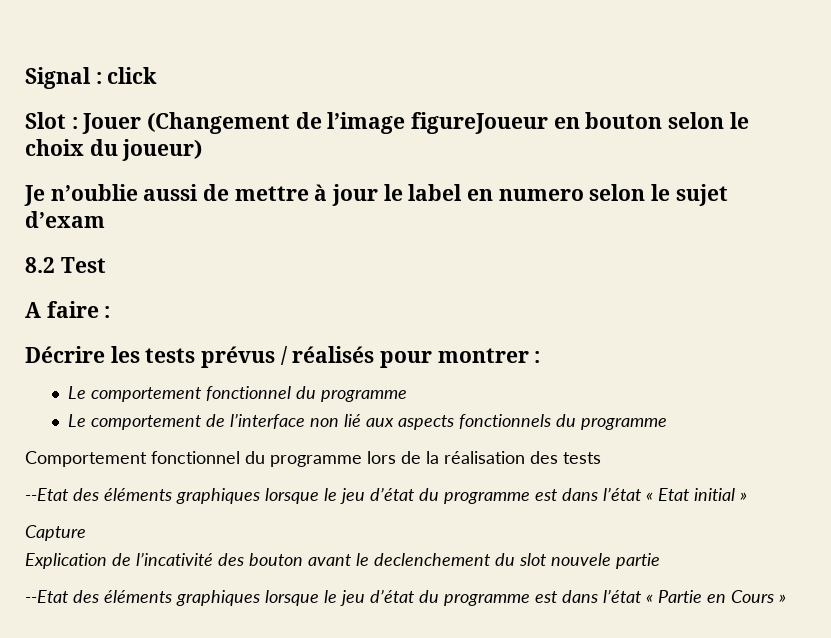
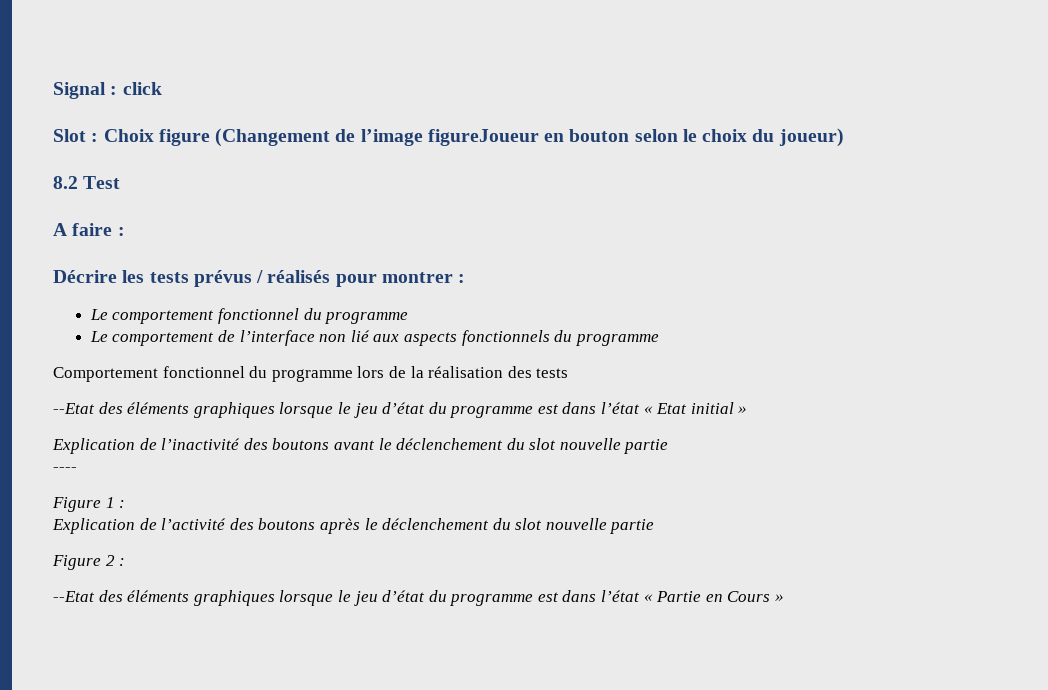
- Slot : Jouer (Changement de l’image figureJoueur en bouton selon le choix du joueur)
+ Slot : Choix figure (Changement de l’image figureJoueur en bouton selon le choix du joueur)
- Je n’oublie aussi de mettre à jour le label en numero selon le sujet d’exam
- Capture
- Explication de l’incativité des bouton avant le declenchement du slot nouvele partie
+ Explication de l’inactivité des boutons avant le déclenchement du slot nouvelle partie
+ ----
+ Figure 1 :
+ Explication de l’activité des boutons après le déclenchement du slot nouvelle partie
+ Figure 2 :

